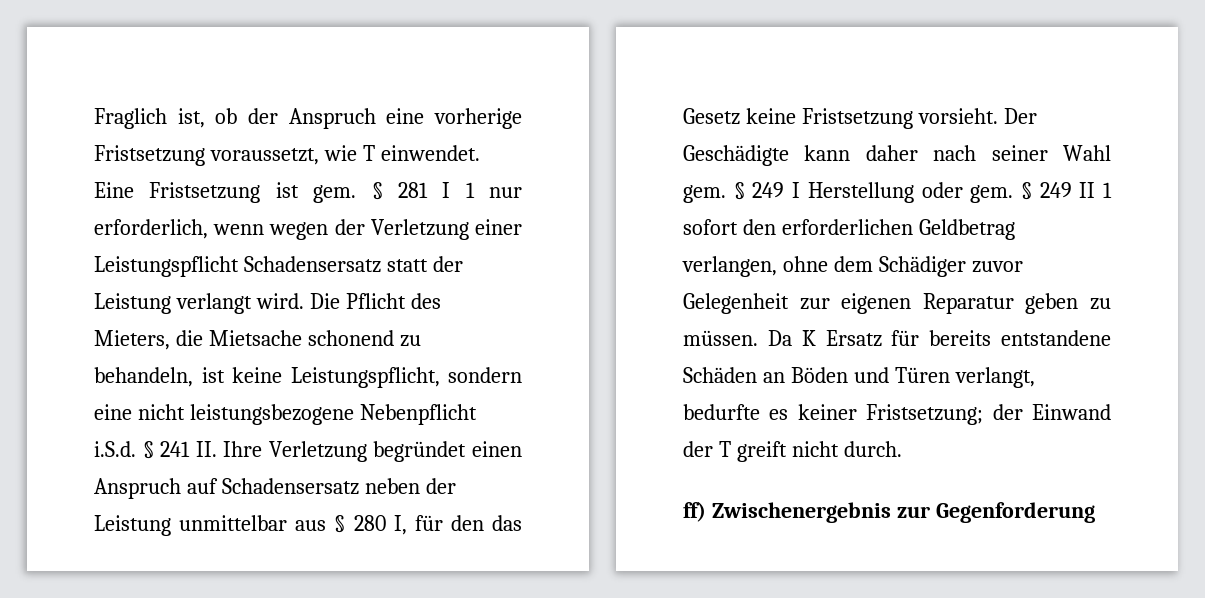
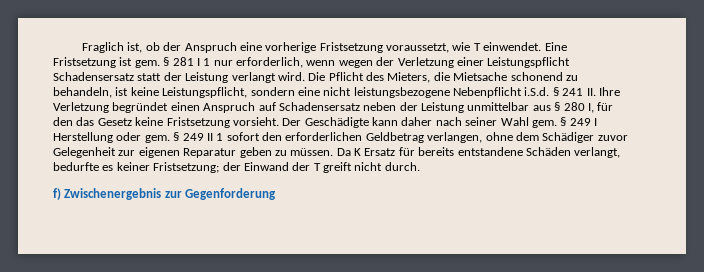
- Da K Ersatz für bereits entstandene Schäden an Böden und Türen verlangt, bedurfte es keiner Fristsetzung; der Einwand der T greift nicht durch.
+ Da K Ersatz für bereits entstandene Schäden verlangt, bedurfte es keiner Fristsetzung; der Einwand der T greift nicht durch.
- ff) Zwischenergebnis zur Gegenforderung
+ f) Zwischenergebnis zur Gegenforderung

